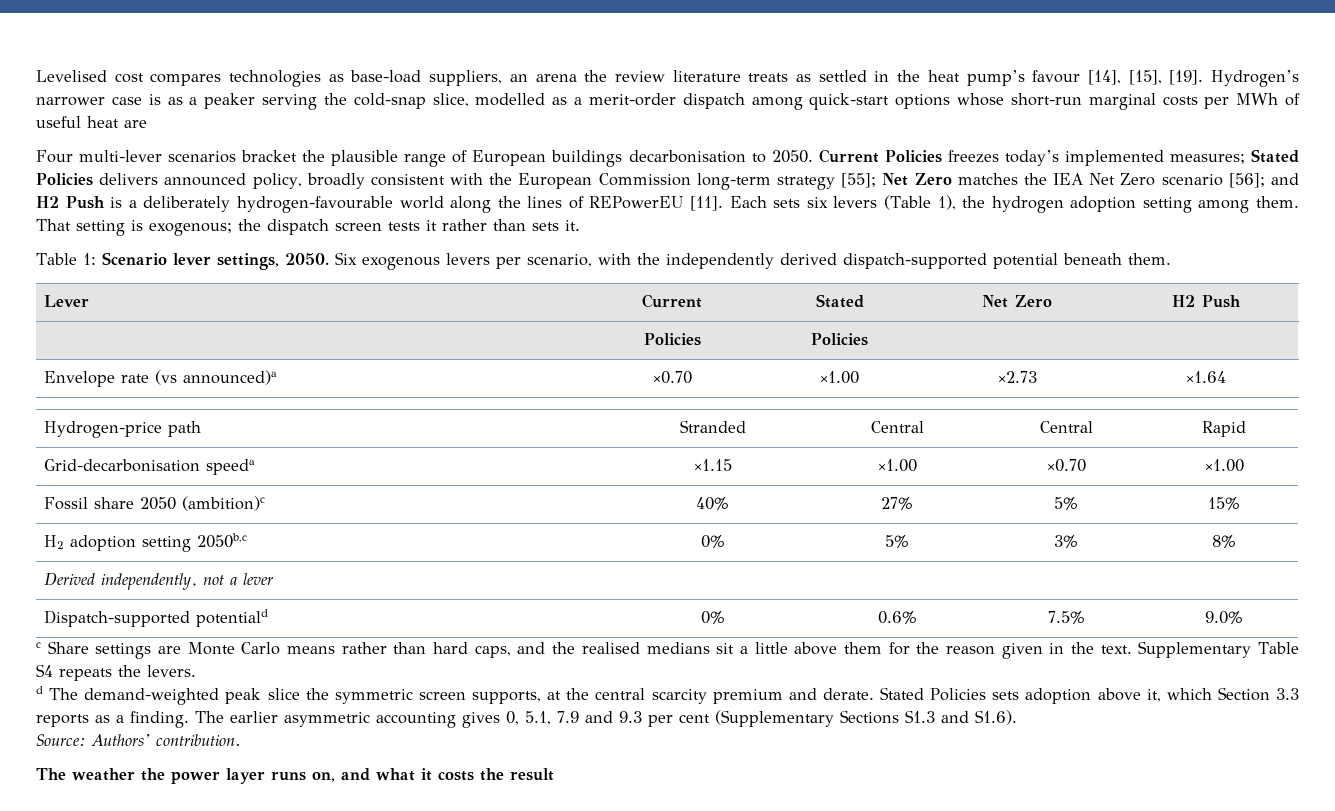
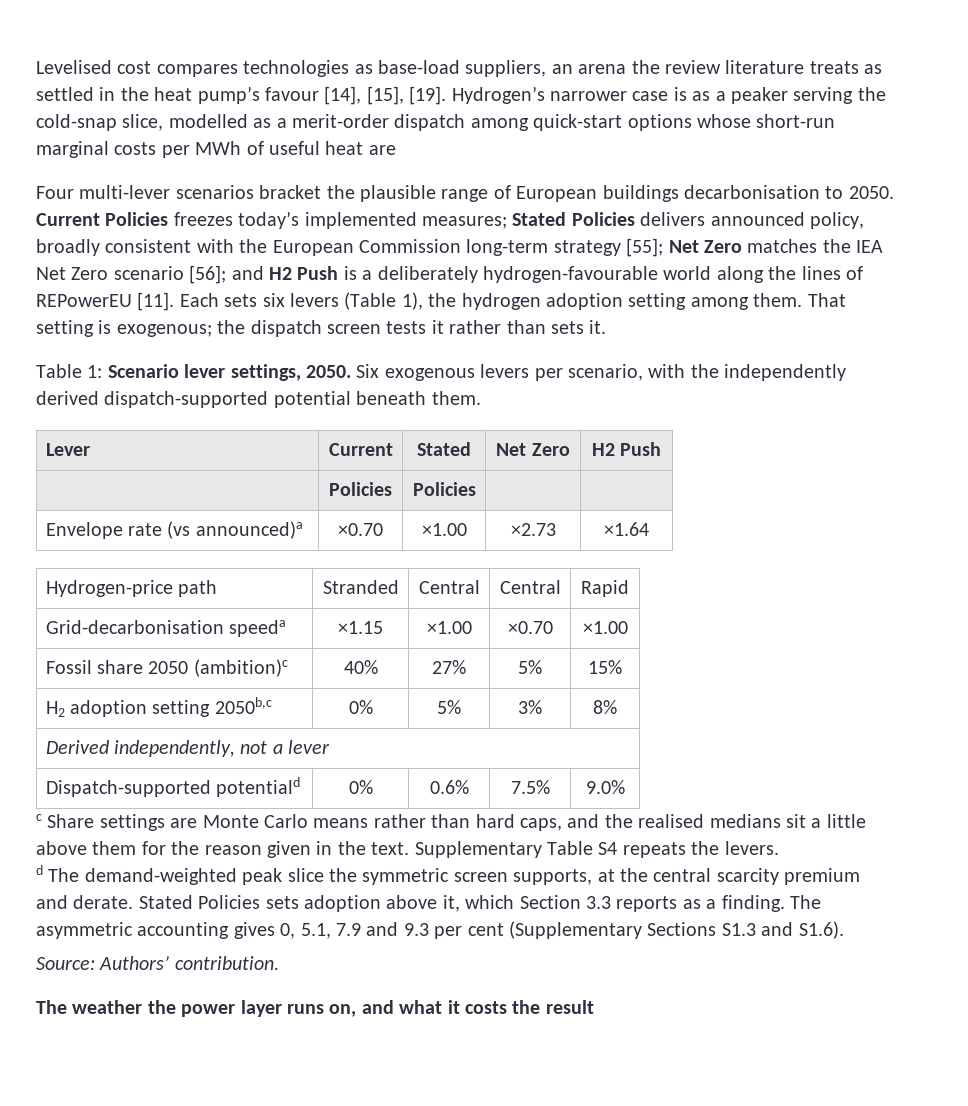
- The earlier asymmetric accounting gives 0, 5.1, 7.9 and 9.3 per cent (Supplementary Sections S1.3 and S1.6).
+ The asymmetric accounting gives 0, 5.1, 7.9 and 9.3 per cent (Supplementary Sections S1.3 and S1.6).

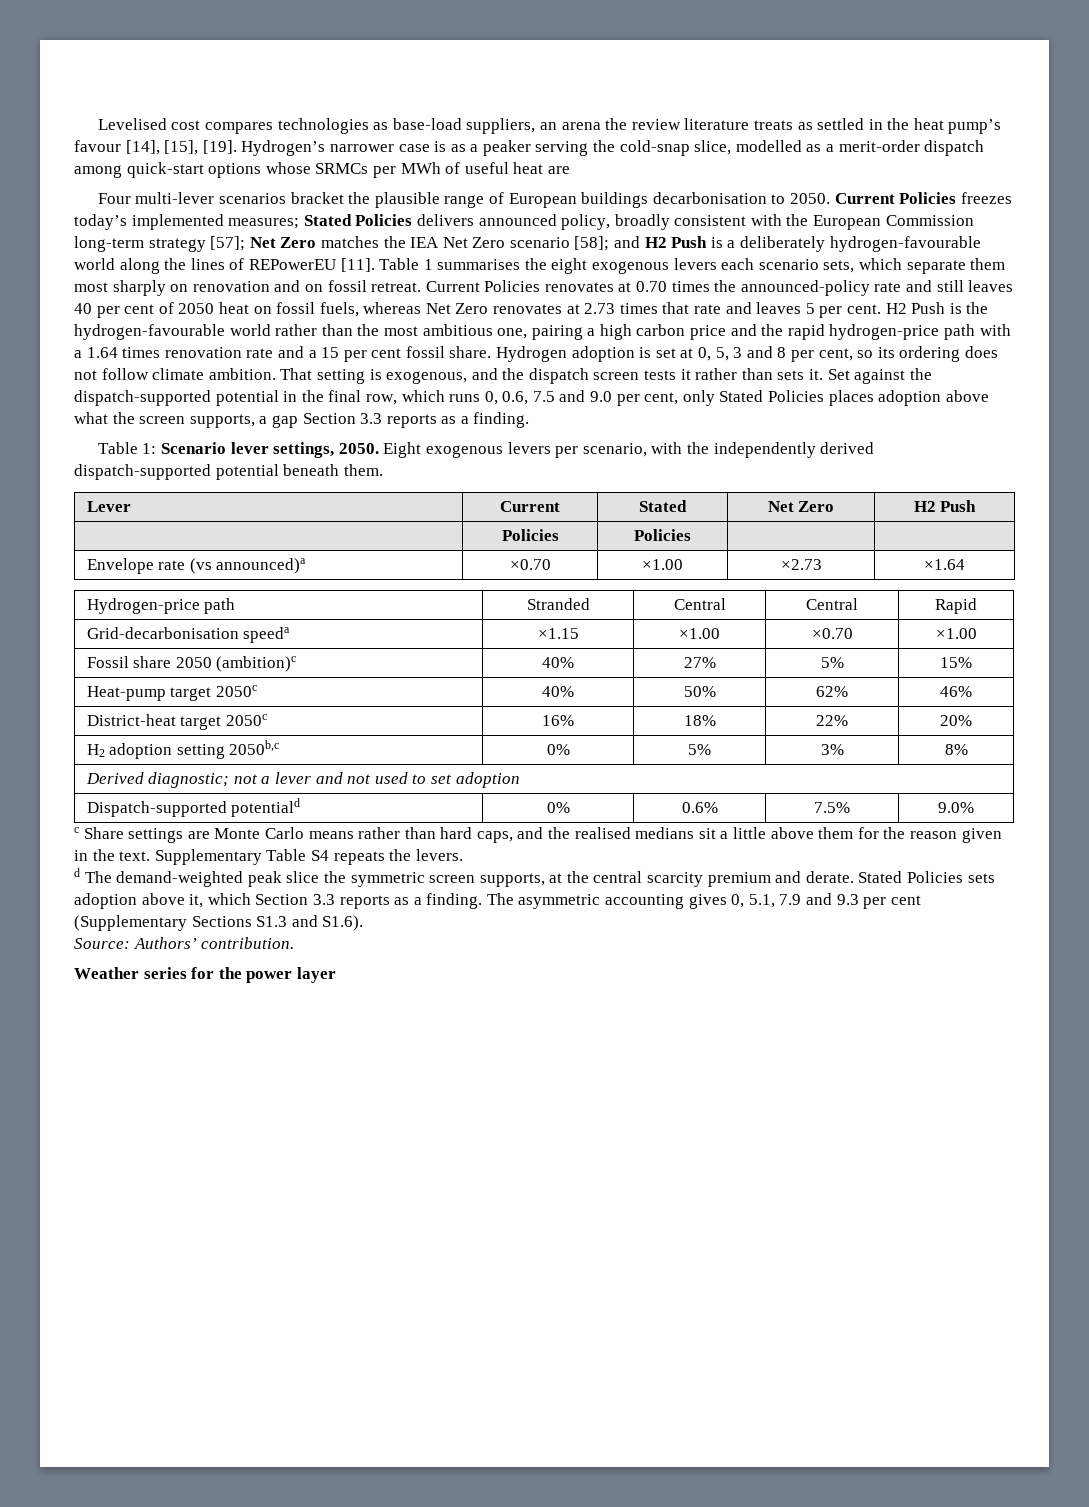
- Hydrogen’s narrower case is as a peaker serving the cold-snap slice, modelled as a merit-order dispatch among quick-start options whose short-run marginal costs per MWh of useful heat are
+ Hydrogen’s narrower case is as a peaker serving the cold-snap slice, modelled as a merit-order dispatch among quick-start options whose SRMCs per MWh of useful heat are
- Current Policies freezes today’s implemented measures; Stated Policies delivers announced policy, broadly consistent with the European Commission long-term strategy [55]; Net Zero matches the IEA Net Zero scenario [56]; and H2 Push is a deliberately hydrogen-favourable world along the lines of REPowerEU [11].
+ Current Policies freezes today’s implemented measures; Stated Policies delivers announced policy, broadly consistent with the European Commission long-term strategy [57]; Net Zero matches the IEA Net Zero scenario [58]; and H2 Push is a deliberately hydrogen-favourable world along the lines of REPowerEU [11].
- Each sets six levers (Table 1), the hydrogen adoption setting among them.
+ Table 1 summarises the eight exogenous levers each scenario sets, which separate them most sharply on renovation and on fossil retreat. Current Policies renovates at 0.70 times the announced-policy rate and still leaves 40 per cent of 2050 heat on fossil fuels, whereas Net Zero renovates at 2.73 times that rate and leaves 5 per cent. H2 Push is the hydrogen-favourable world rather than the most ambitious one, pairing a high carbon price and the rapid hydrogen-price path with a 1.64 times renovation rate and a 15 per cent fossil share. Hydrogen adoption is set at 0, 5, 3 and 8 per cent, so its ordering does not follow climate ambition.
- That setting is exogenous; the dispatch screen tests it rather than sets it.
+ That setting is exogenous, and the dispatch screen tests it rather than sets it. Set against the dispatch-supported potential in the final row, which runs 0, 0.6, 7.5 and 9.0 per cent, only Stated Policies places adoption above what the screen supports, a gap Section 3.3 reports as a finding.
- Six exogenous levers per scenario, with the independently derived dispatch-supported potential beneath them.
+ Eight exogenous levers per scenario, with the independently derived dispatch-supported potential beneath them.
+ Heat-pump target 2050c | 40% | 50% | 62% | 46%
+ District-heat target 2050c | 16% | 18% | 22% | 20%
- Derived independently, not a lever
+ Derived diagnostic; not a lever and not used to set adoption
- The weather the power layer runs on, and what it costs the result
+ Weather series for the power layer

